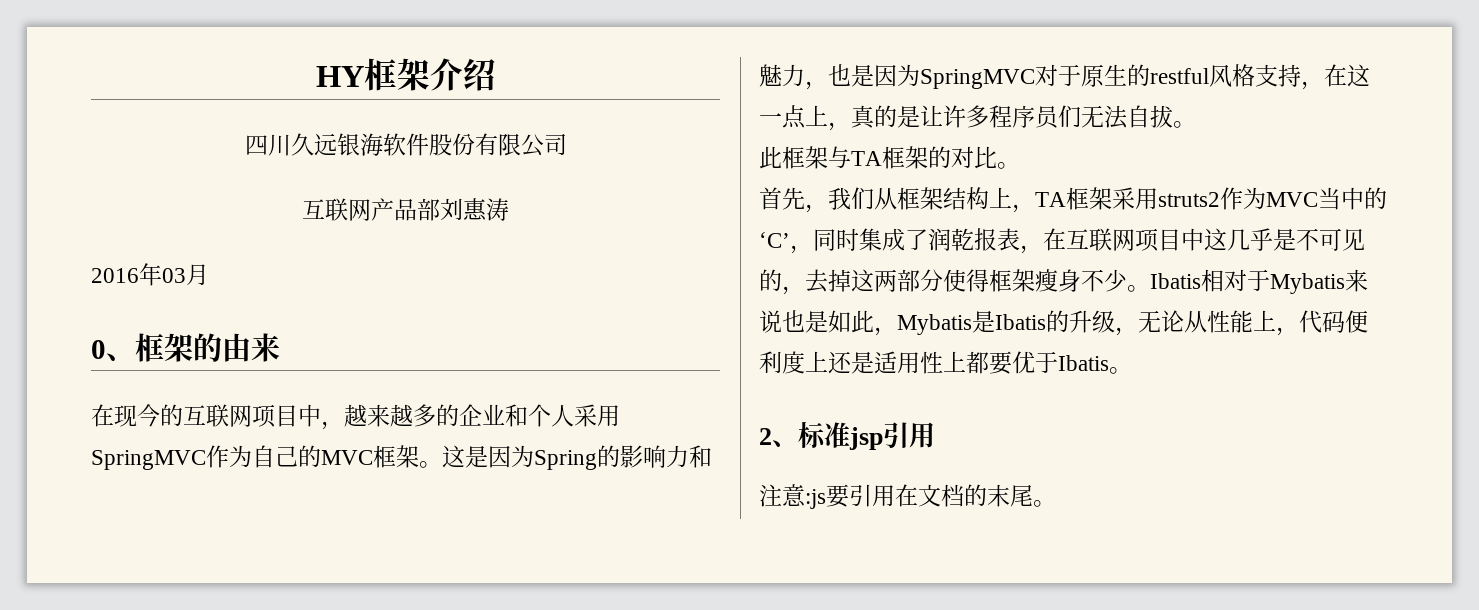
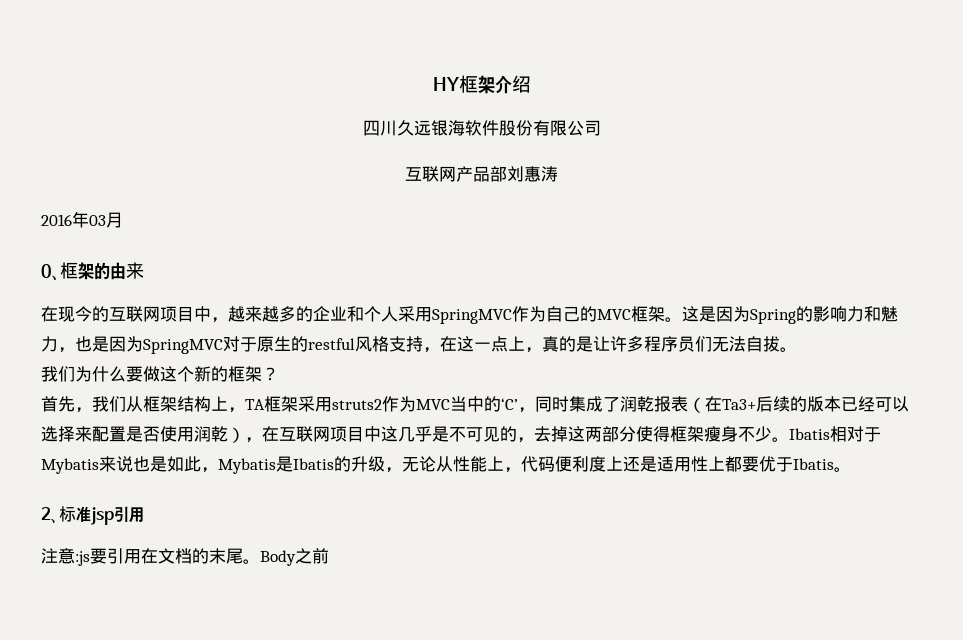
- 此框架与TA框架的对比。
+ 我们为什么要做这个新的框架？
- 首先，我们从框架结构上，TA框架采用struts2作为MVC当中的‘C’，同时集成了润乾报表，在互联网项目中这几乎是不可见的，去掉这两部分使得框架瘦身不少。
+ 首先，我们从框架结构上，TA框架采用struts2作为MVC当中的‘C’，同时集成了润乾报表（在Ta3+后续的版本已经可以选择来配置是否使用润乾），在互联网项目中这几乎是不可见的，去掉这两部分使得框架瘦身不少。
+ Body之前

